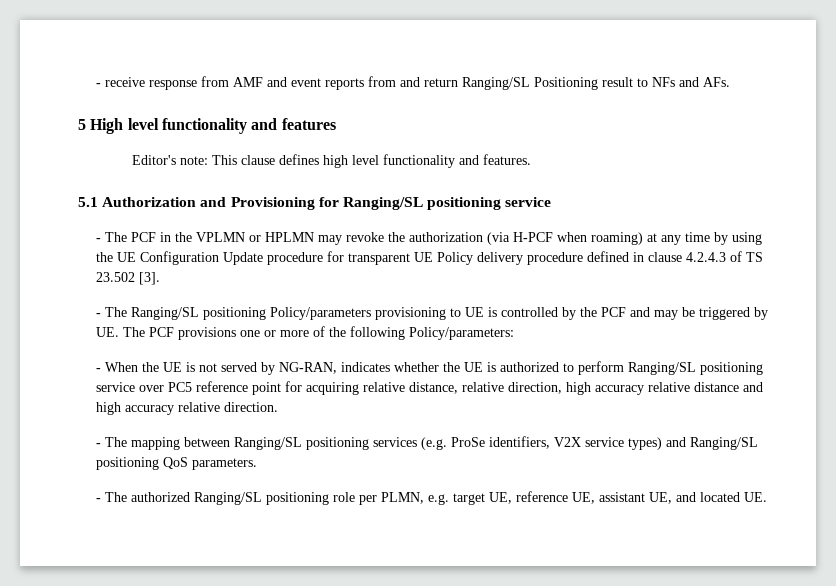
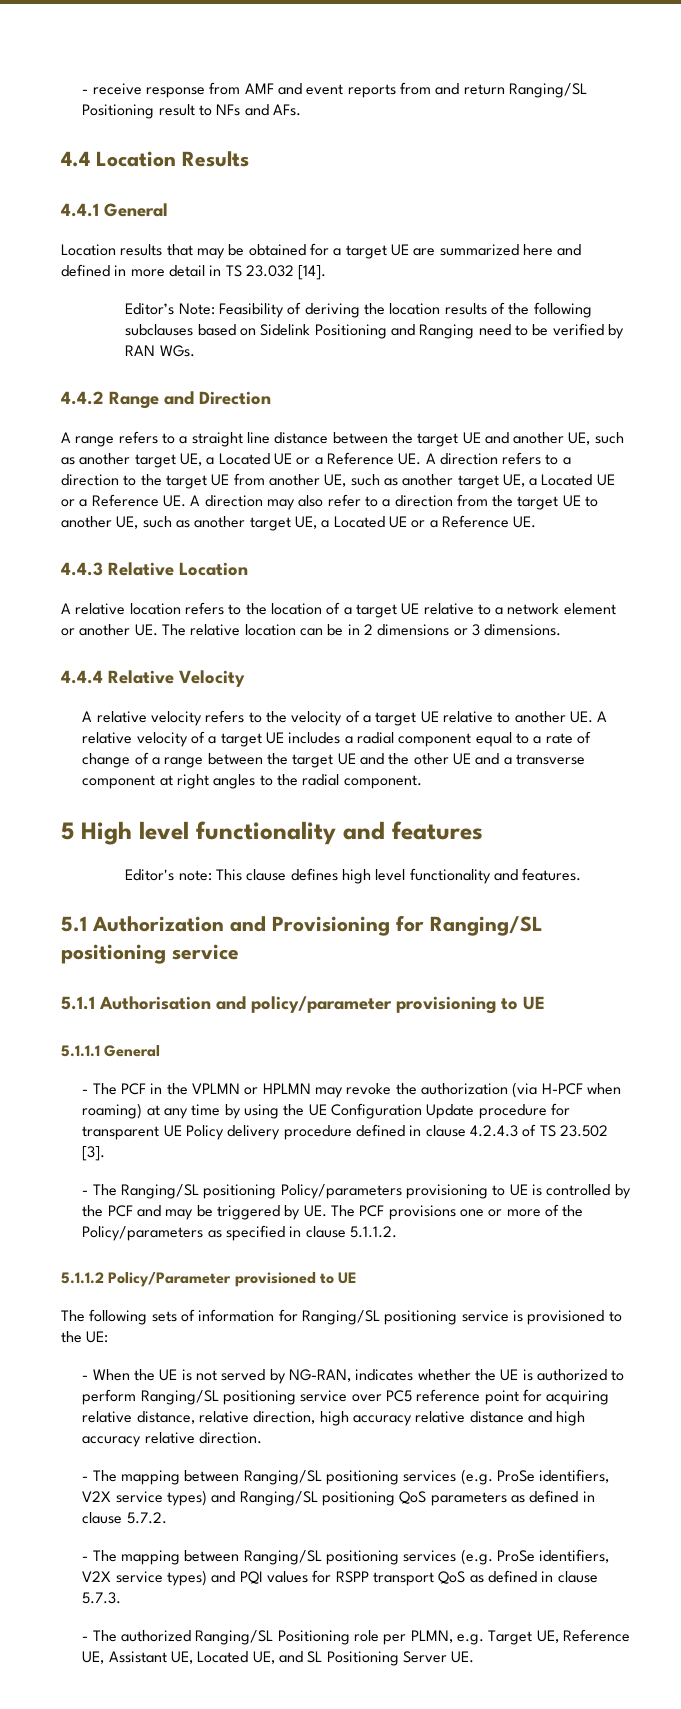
+ 4.4 Location Results
+ 4.4.1 General
+ Location results that may be obtained for a target UE are summarized here and defined in more detail in TS 23.032 [14].
+ Editor’s Note: Feasibility of deriving the location results of the following subclauses based on Sidelink Positioning and Ranging need to be verified by RAN WGs.
+ 4.4.2 Range and Direction
+ A range refers to a straight line distance between the target UE and another UE, such as another target UE, a Located UE or a Reference UE. A direction refers to a direction to the target UE from another UE, such as another target UE, a Located UE or a Reference UE. A direction may also refer to a direction from the target UE to another UE, such as another target UE, a Located UE or a Reference UE.
+ 4.4.3 Relative Location
+ A relative location refers to the location of a target UE relative to a network element or another UE. The relative location can be in 2 dimensions or 3 dimensions.
+ 4.4.4 Relative Velocity
+ A relative velocity refers to the velocity of a target UE relative to another UE. A relative velocity of a target UE includes a radial component equal to a rate of change of a range between the target UE and the other UE and a transverse component at right angles to the radial component.
+ 5.1.1 Authorisation and policy/parameter provisioning to UE
+ 5.1.1.1 General
- - The Ranging/SL positioning Policy/parameters provisioning to UE is controlled by the PCF and may be triggered by UE. The PCF provisions one or more of the following Policy/parameters:
+ - The Ranging/SL positioning Policy/parameters provisioning to UE is controlled by the PCF and may be triggered by UE. The PCF provisions one or more of the Policy/parameters as specified in clause 5.1.1.2.
+ 5.1.1.2 Policy/Parameter provisioned to UE
+ The following sets of information for Ranging/SL positioning service is provisioned to the UE:
- - The mapping between Ranging/SL positioning services (e.g. ProSe identifiers, V2X service types) and Ranging/SL positioning QoS parameters.
+ - The mapping between Ranging/SL positioning services (e.g. ProSe identifiers, V2X service types) and Ranging/SL positioning QoS parameters as defined in clause 5.7.2.
+ - The mapping between Ranging/SL positioning services (e.g. ProSe identifiers, V2X service types) and PQI values for RSPP transport QoS as defined in clause 5.7.3.
- - The authorized Ranging/SL positioning role per PLMN, e.g. target UE, reference UE, assistant UE, and located UE.
+ - The authorized Ranging/SL Positioning role per PLMN, e.g. Target UE, Reference UE, Assistant UE, Located UE, and SL Positioning Server UE.

